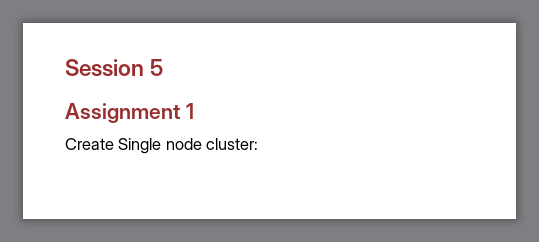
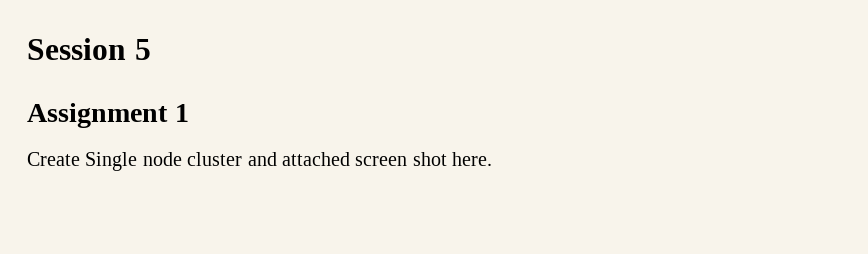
- Create Single node cluster:
+ Create Single node cluster and attached screen shot here.

